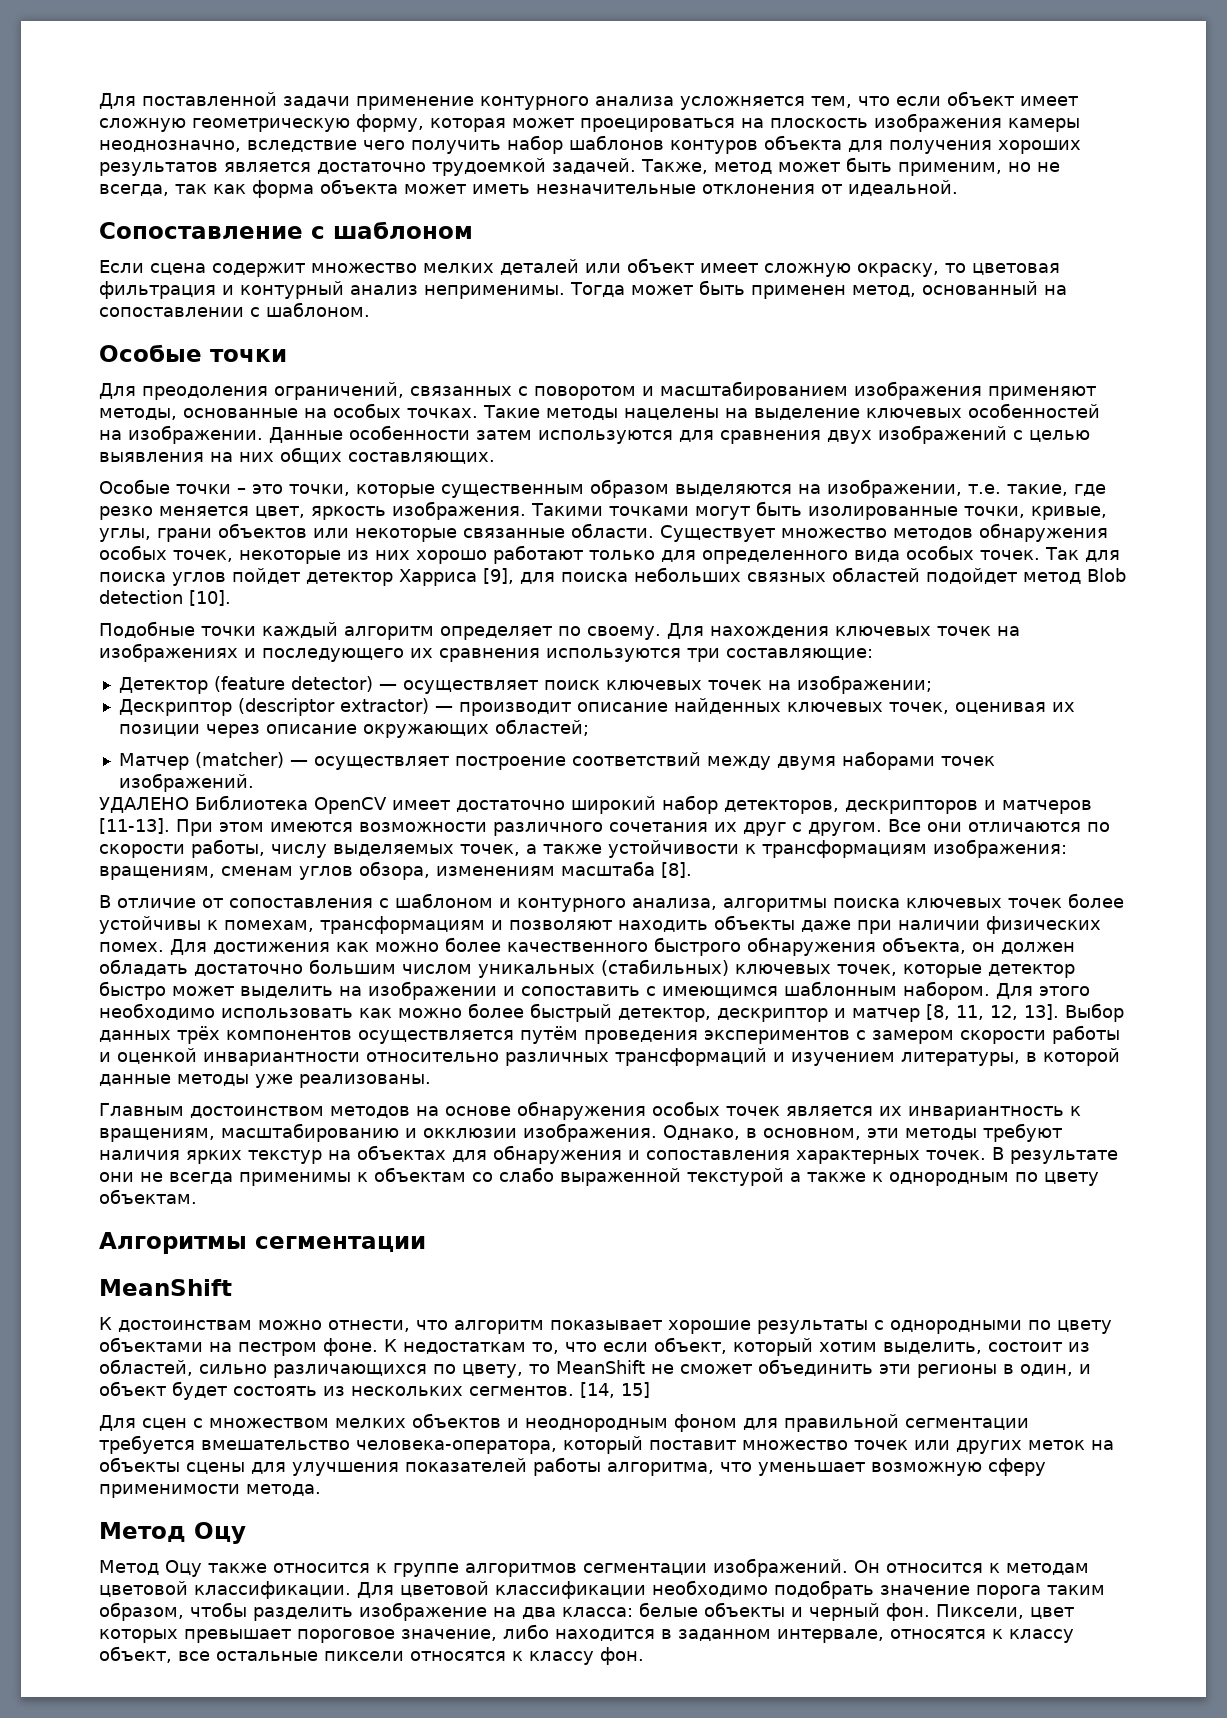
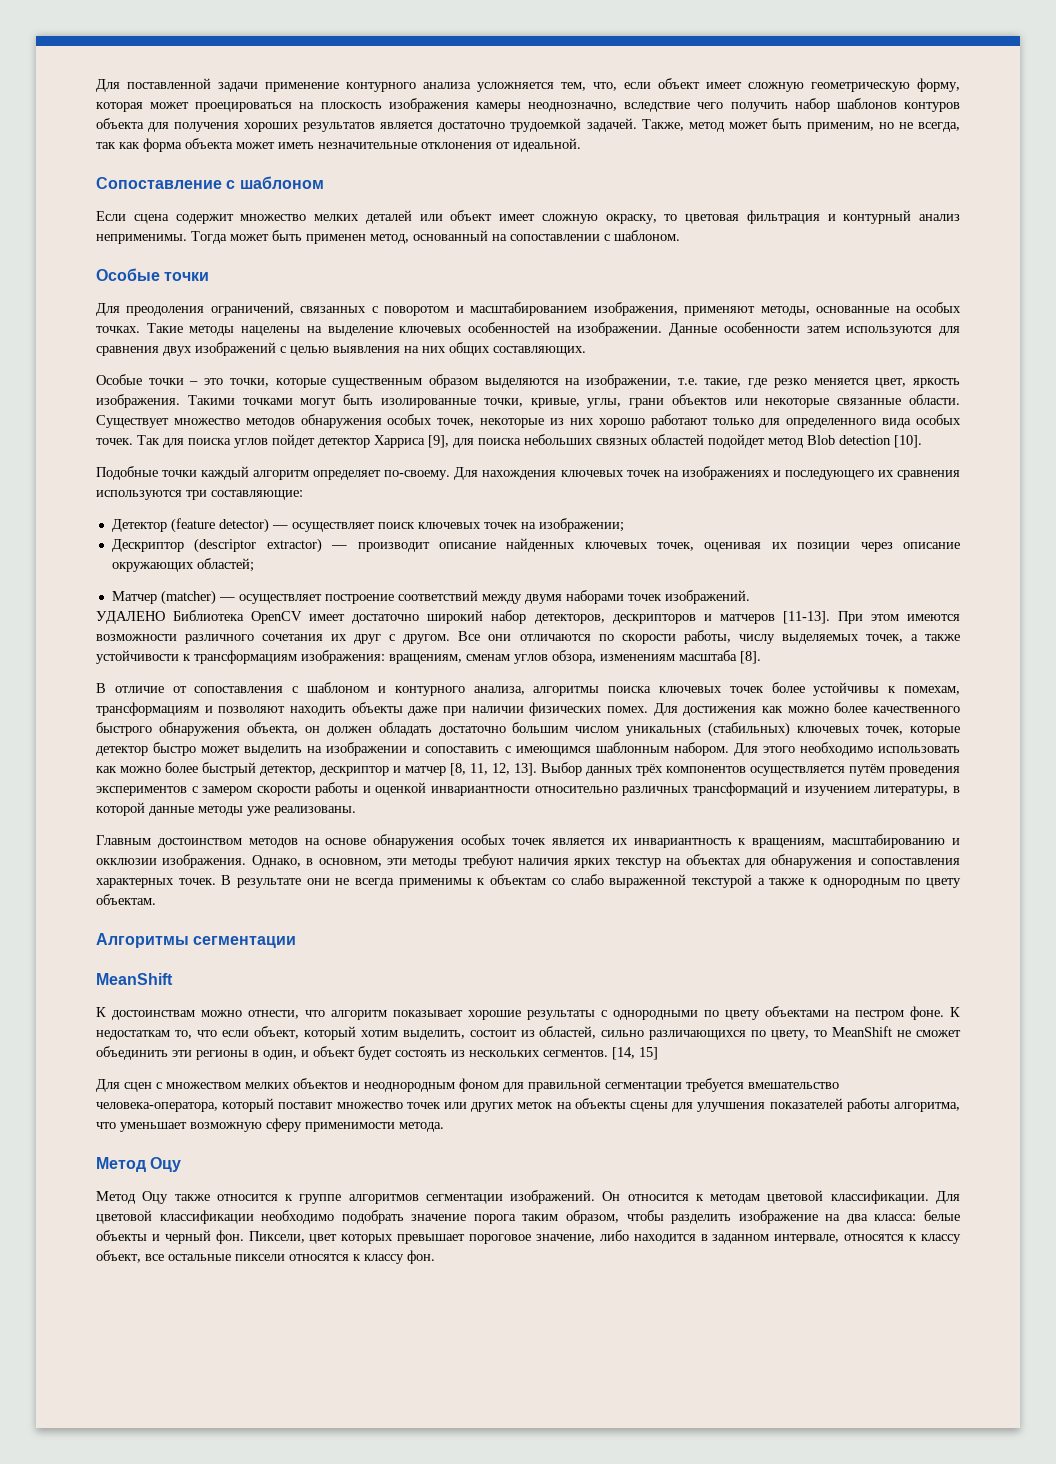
- Для поставленной задачи применение контурного анализа усложняется тем, что если объект имеет сложную геометрическую форму, которая может проецироваться на плоскость изображения камеры неоднозначно, вследствие чего получить набор шаблонов контуров объекта для получения хороших результатов является достаточно трудоемкой задачей.
+ Для поставленной задачи применение контурного анализа усложняется тем, что, если объект имеет сложную геометрическую форму, которая может проецироваться на плоскость изображения камеры неоднозначно, вследствие чего получить набор шаблонов контуров объекта для получения хороших результатов является достаточно трудоемкой задачей.
- Для преодоления ограничений, связанных с поворотом и масштабированием изображения применяют методы, основанные на особых точках.
+ Для преодоления ограничений, связанных с поворотом и масштабированием изображения, применяют методы, основанные на особых точках.
- Подобные точки каждый алгоритм определяет по своему.
+ Подобные точки каждый алгоритм определяет по-своему.

